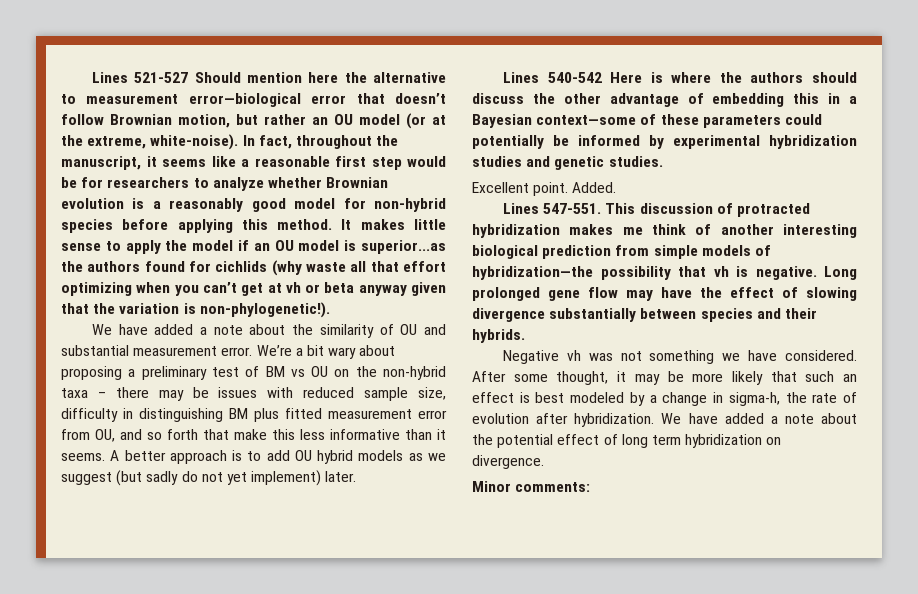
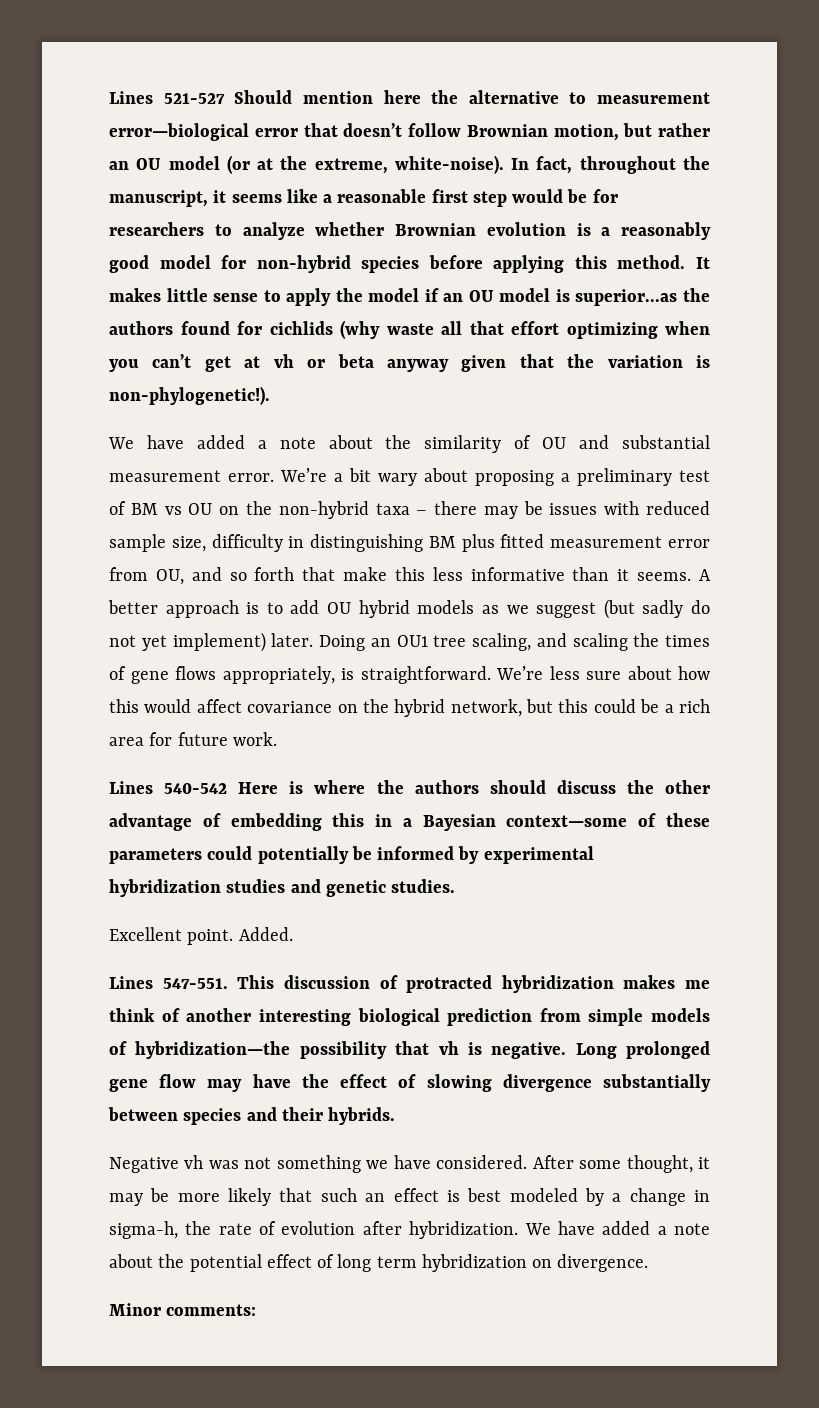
+ Doing an OU1 tree scaling, and scaling the times of gene flows appropriately, is straightforward. We’re less sure about how this would affect covariance on the hybrid network, but this could be a rich area for future work.

